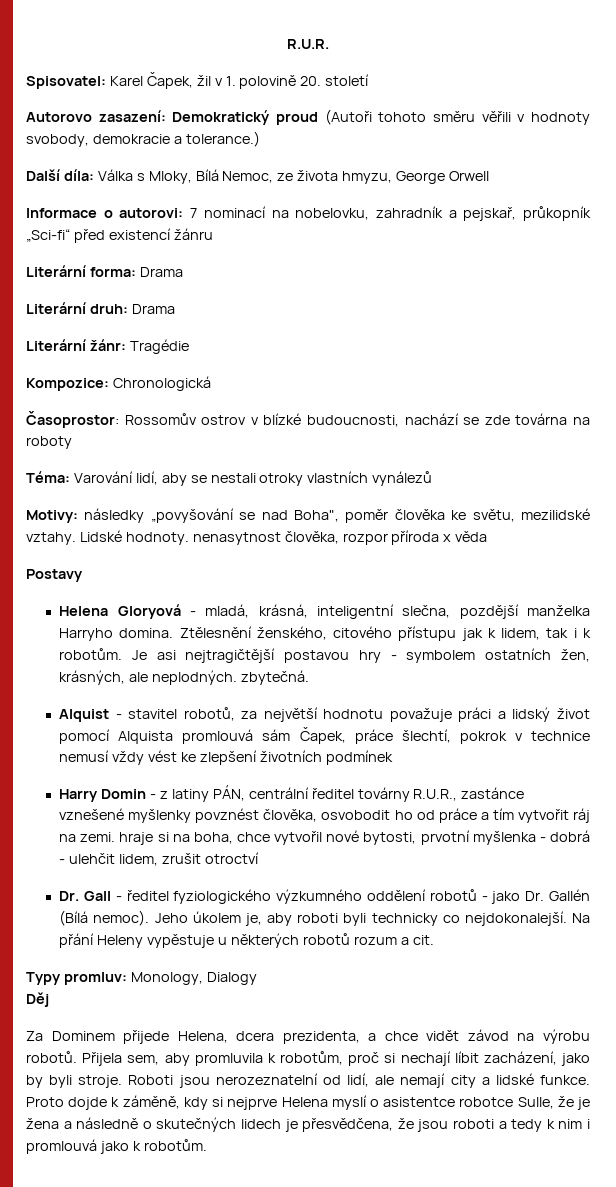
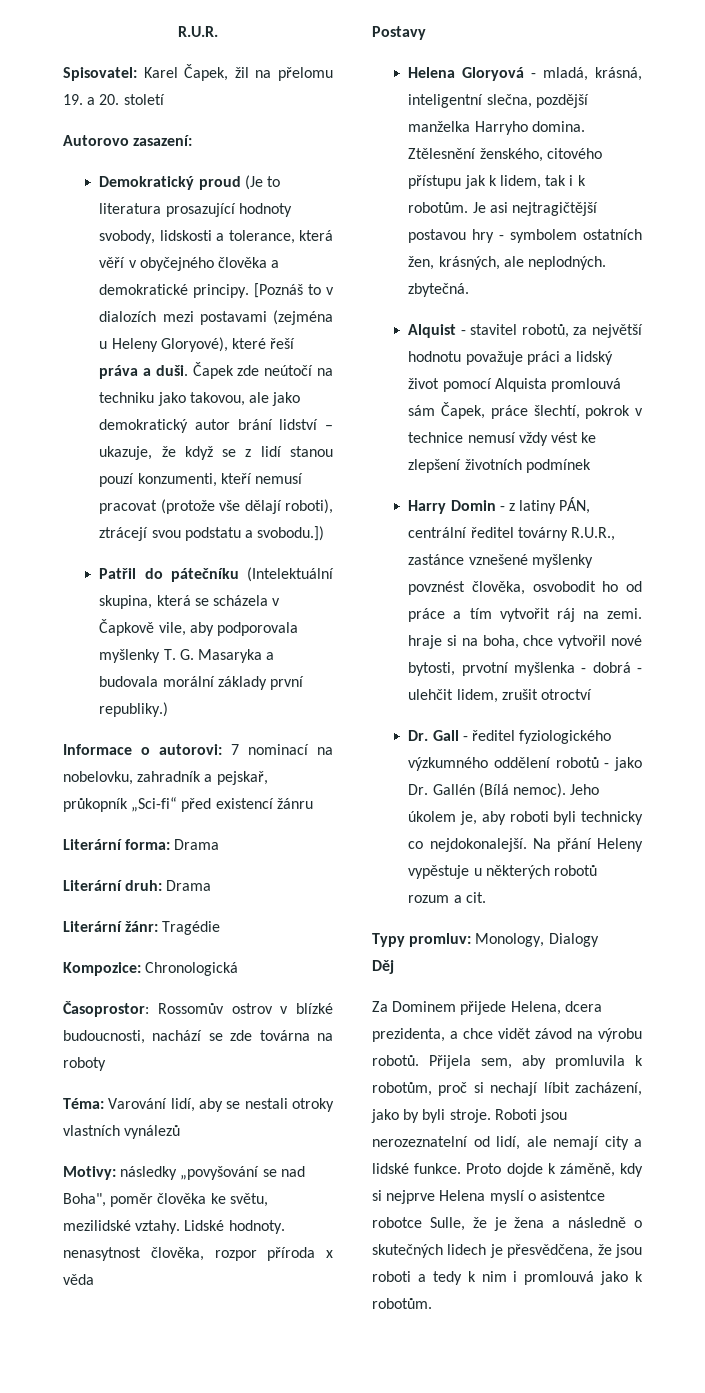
- Spisovatel: Karel Čapek, žil v 1. polovině 20. století
+ Spisovatel: Karel Čapek, žil na přelomu 19. a 20. století
- Autorovo zasazení: Demokratický proud (Autoři tohoto směru věřili v hodnoty svobody, demokracie a tolerance.)
- Další díla: Válka s Mloky, Bílá Nemoc, ze života hmyzu, George Orwell
+ Autorovo zasazení:
+ Demokratický proud (Je to literatura prosazující hodnoty svobody, lidskosti a tolerance, která věří v obyčejného člověka a demokratické principy. [Poznáš to v dialozích mezi postavami (zejména u Heleny Gloryové), které řeší práva a duši. Čapek zde neútočí na techniku jako takovou, ale jako demokratický autor brání lidství – ukazuje, že když se z lidí stanou pouzí konzumenti, kteří nemusí pracovat (protože vše dělají roboti), ztrácejí svou podstatu a svobodu.])
+ Patřil do pátečníku (Intelektuální skupina, která se scházela v Čapkově vile, aby podporovala myšlenky T. G. Masaryka a budovala morální základy první republiky.)

